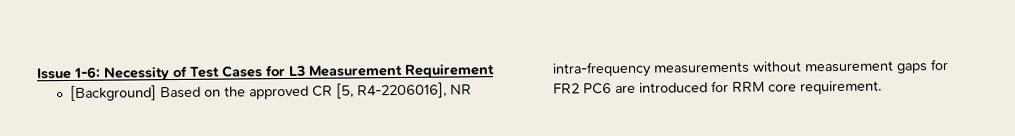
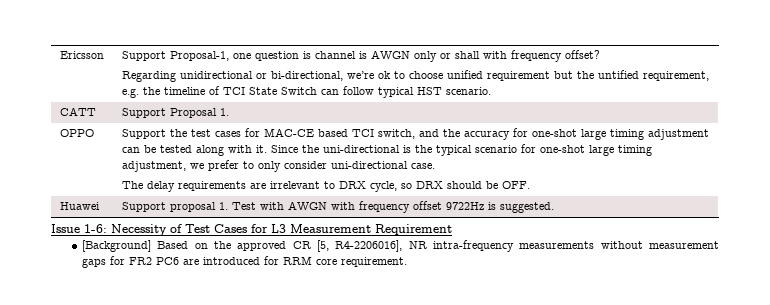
+ Ericsson | Support Proposal-1, one question is channel is AWGN only or shall with frequency offset?
+ Regarding unidirectional or bi-directional, we’re ok to choose unified requirement but the untified requirement, e.g. the timeline of TCI State Switch can follow typical HST scenario.
+ CATT | Support Proposal 1.
+ OPPO | Support the test cases for MAC-CE based TCI switch, and the accuracy for one-shot large timing adjustment can be tested along with it. Since the uni-directional is the typical scenario for one-shot large timing adjustment, we prefer to only consider uni-directional case.
+ The delay requirements are irrelevant to DRX cycle, so DRX should be OFF.
+ Huawei | Support proposal 1. Test with AWGN with frequency offset 9722Hz is suggested.

